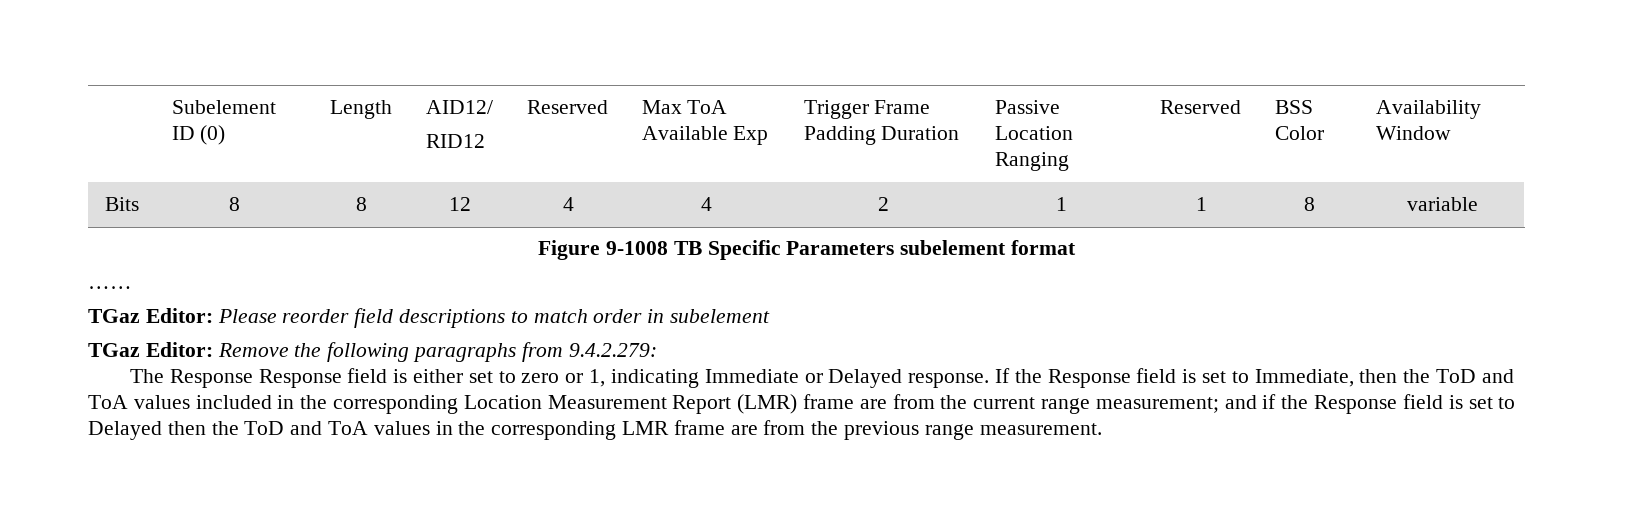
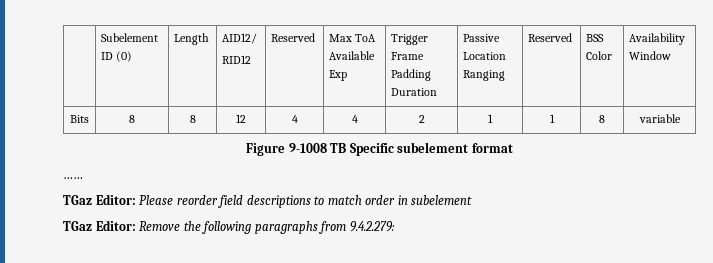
- Figure 9-1008 TB Specific Parameters subelement format
+ Figure 9-1008 TB Specific subelement format
- The Response Response field is either set to zero or 1, indicating Immediate or Delayed response. If the Response field is set to Immediate, then the ToD and ToA values included in the corresponding Location Measurement Report (LMR) frame are from the current range measurement; and if the Response field is set to Delayed then the ToD and ToA values in the corresponding LMR frame are from the previous range measurement.

